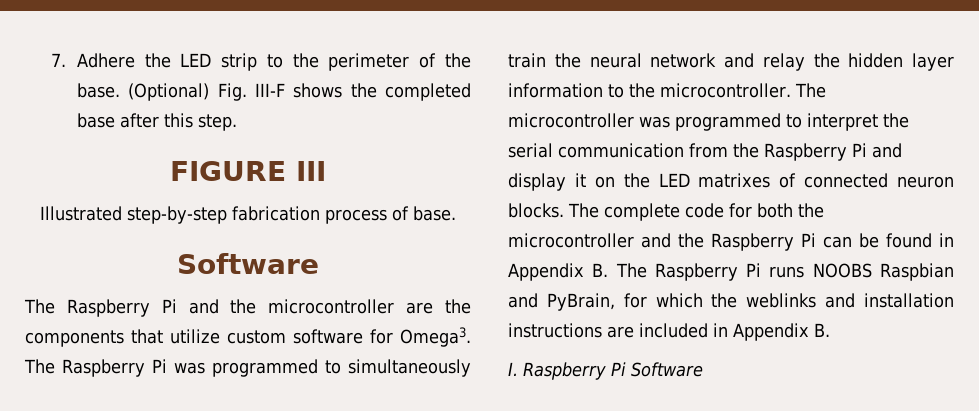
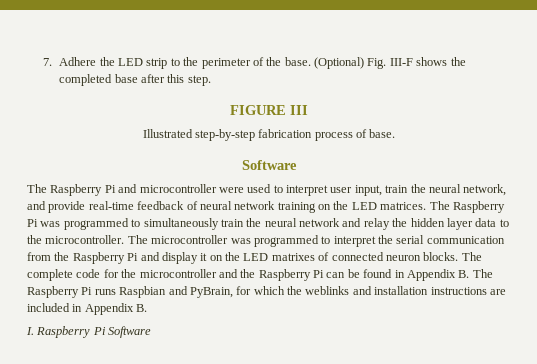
- The Raspberry Pi and the microcontroller are the components that utilize custom software for Omega3.
+ The Raspberry Pi and microcontroller were used to interpret user input, train the neural network, and provide real-time feedback of neural network training on the LED matrices.
- The Raspberry Pi was programmed to simultaneously train the neural network and relay the hidden layer information to the microcontroller.
+ The Raspberry Pi was programmed to simultaneously train the neural network and relay the hidden layer data to the microcontroller.
- The complete code for both the microcontroller and the Raspberry Pi can be found in Appendix B. The Raspberry Pi runs NOOBS Raspbian and PyBrain, for which the weblinks and installation instructions are included in Appendix B.
+ The complete code for the microcontroller and the Raspberry Pi can be found in Appendix B. The Raspberry Pi runs Raspbian and PyBrain, for which the weblinks and installation instructions are included in Appendix B.

